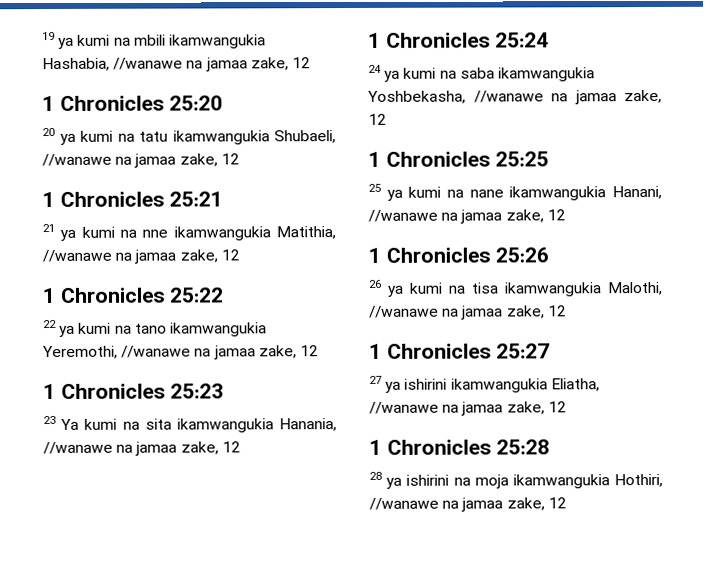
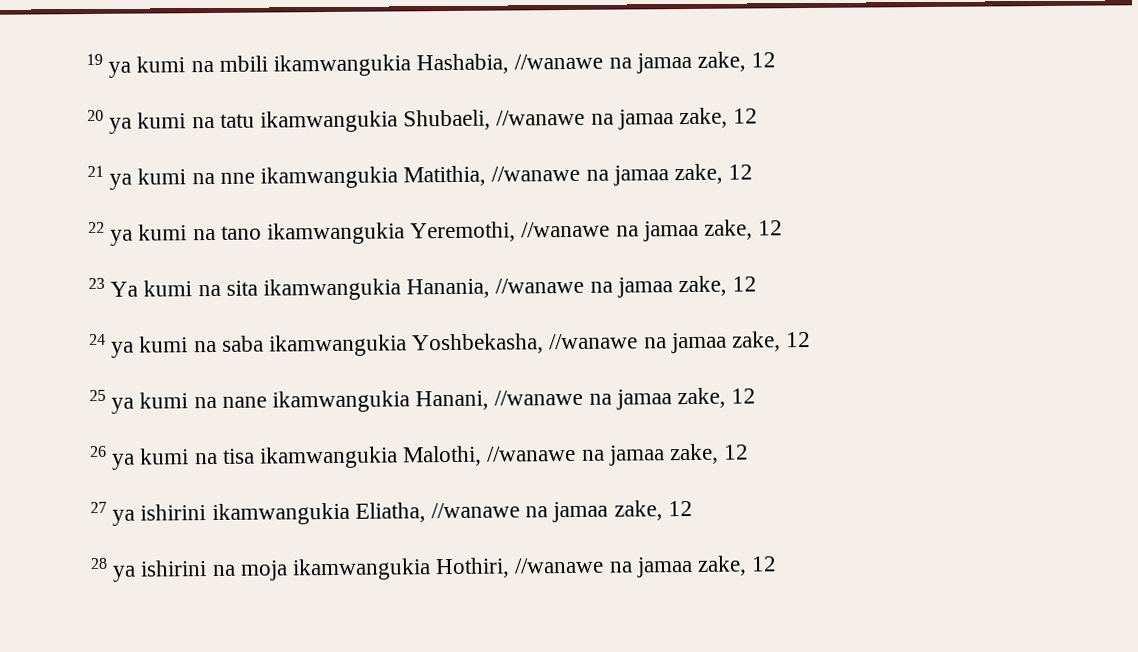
- 1 Chronicles 25:20
- 1 Chronicles 25:21
- 1 Chronicles 25:22
- 1 Chronicles 25:23
- 1 Chronicles 25:24
- 1 Chronicles 25:25
- 1 Chronicles 25:26
- 1 Chronicles 25:27
- 1 Chronicles 25:28

